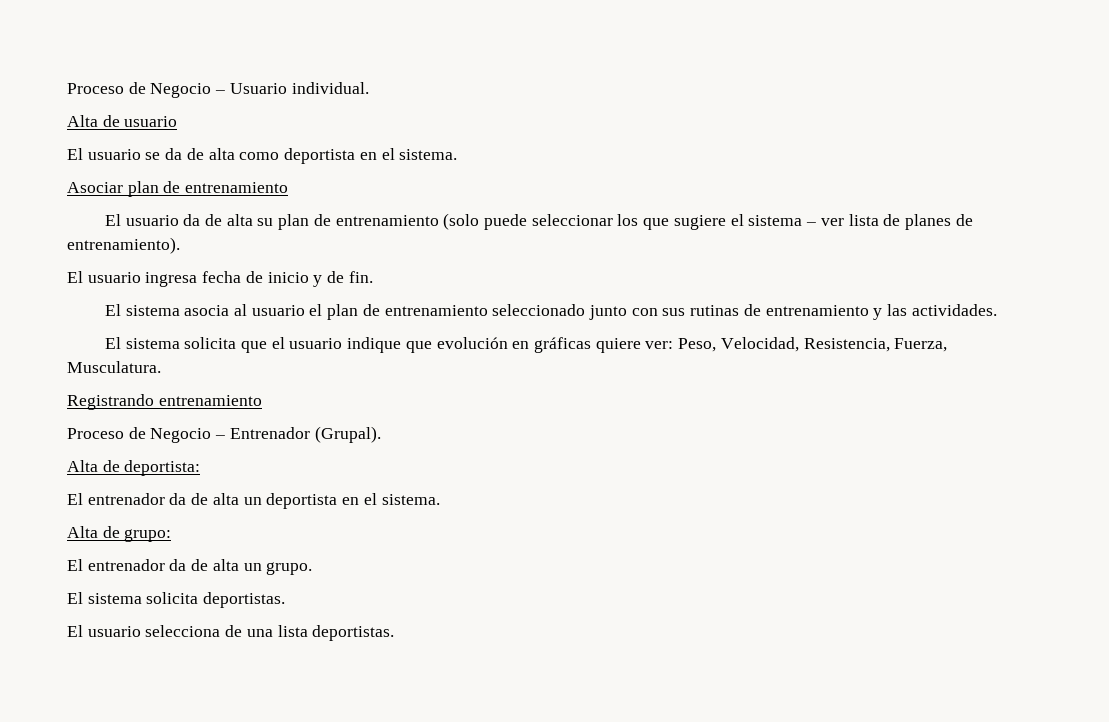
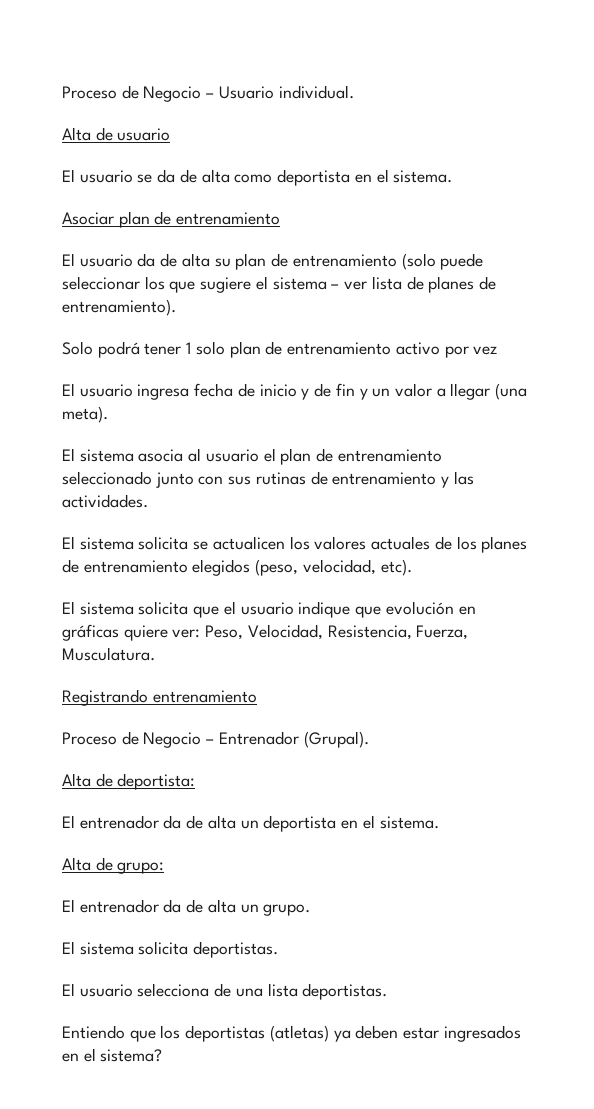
+ Solo podrá tener 1 solo plan de entrenamiento activo por vez
- El usuario ingresa fecha de inicio y de fin.
+ El usuario ingresa fecha de inicio y de fin y un valor a llegar (una meta).
+ El sistema solicita se actualicen los valores actuales de los planes de entrenamiento elegidos (peso, velocidad, etc).
+ Entiendo que los deportistas (atletas) ya deben estar ingresados en el sistema?

